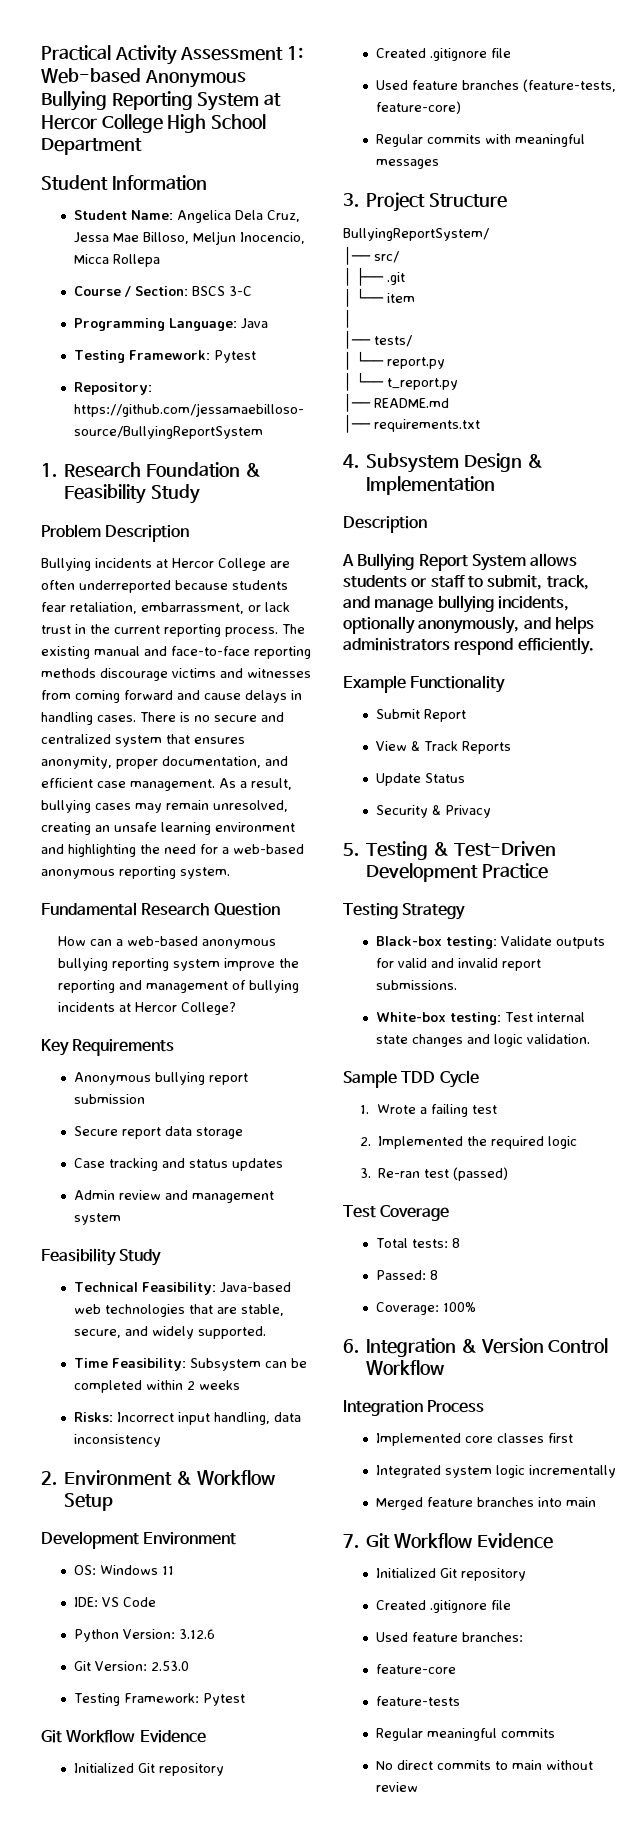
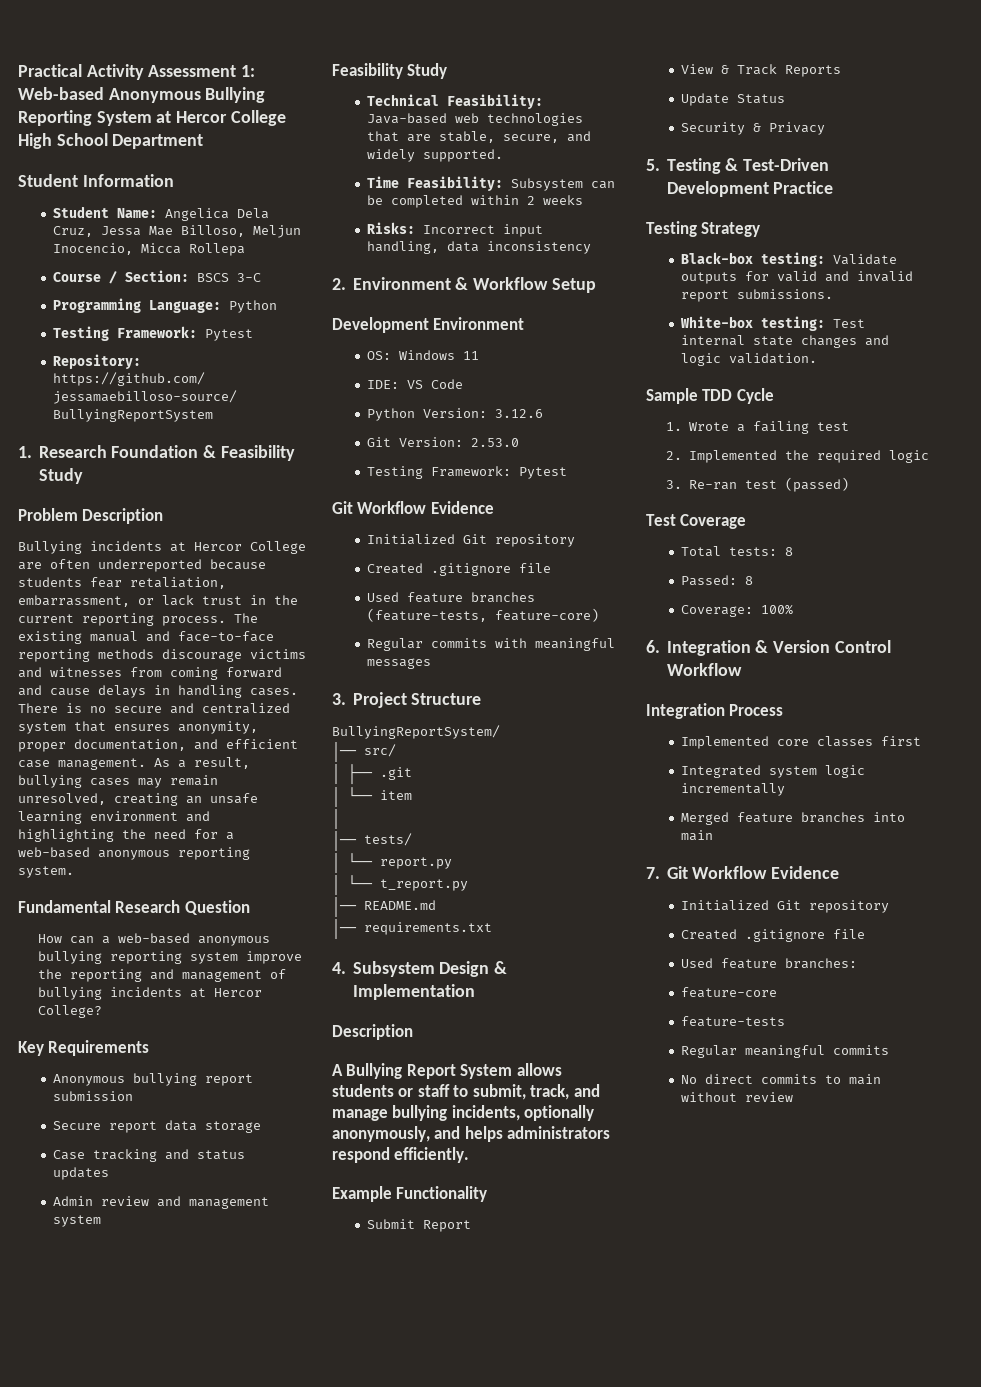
- Programming Language: Java
+ Programming Language: Python

